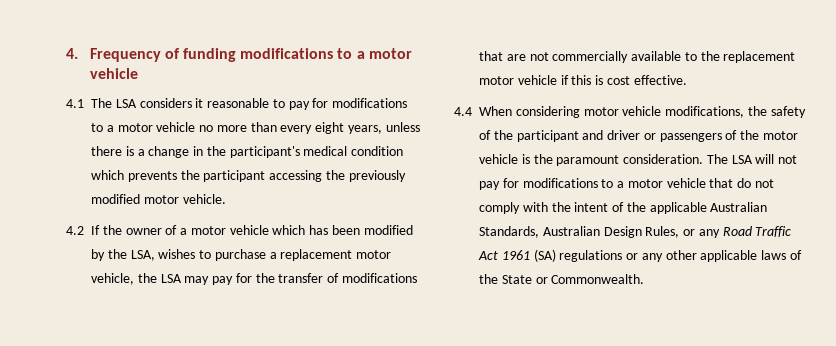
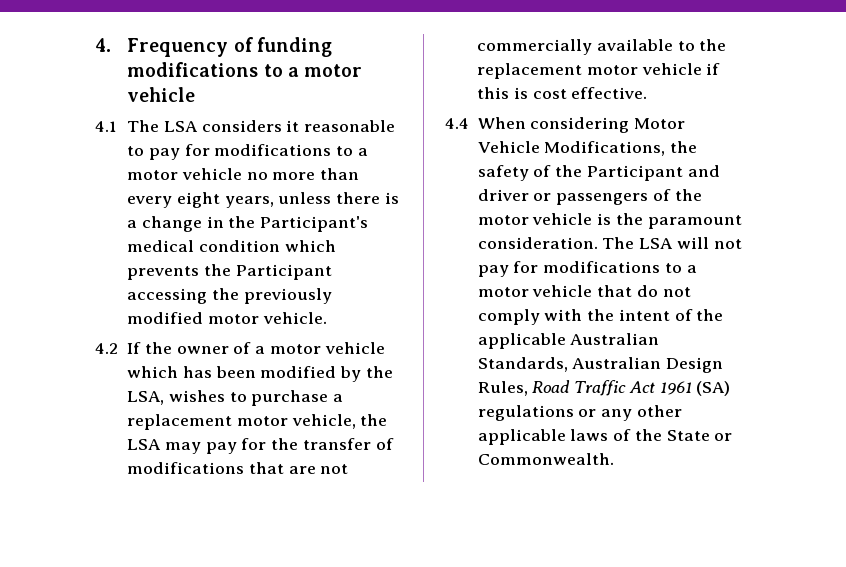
- 4.1 The LSA considers it reasonable to pay for modifications to a motor vehicle no more than every eight years, unless there is a change in the participant's medical condition which prevents the participant accessing the previously modified motor vehicle.
+ 4.1 The LSA considers it reasonable to pay for modifications to a motor vehicle no more than every eight years, unless there is a change in the Participant's medical condition which prevents the Participant accessing the previously modified motor vehicle.
- 4.4 When considering motor vehicle modifications, the safety of the participant and driver or passengers of the motor vehicle is the paramount consideration.
+ 4.4 When considering Motor Vehicle Modifications, the safety of the Participant and driver or passengers of the motor vehicle is the paramount consideration.
- The LSA will not pay for modifications to a motor vehicle that do not comply with the intent of the applicable Australian Standards, Australian Design Rules, or any Road Traffic Act 1961 (SA) regulations or any other applicable laws of the State or Commonwealth.
+ The LSA will not pay for modifications to a motor vehicle that do not comply with the intent of the applicable Australian Standards, Australian Design Rules, Road Traffic Act 1961 (SA) regulations or any other applicable laws of the State or Commonwealth.

